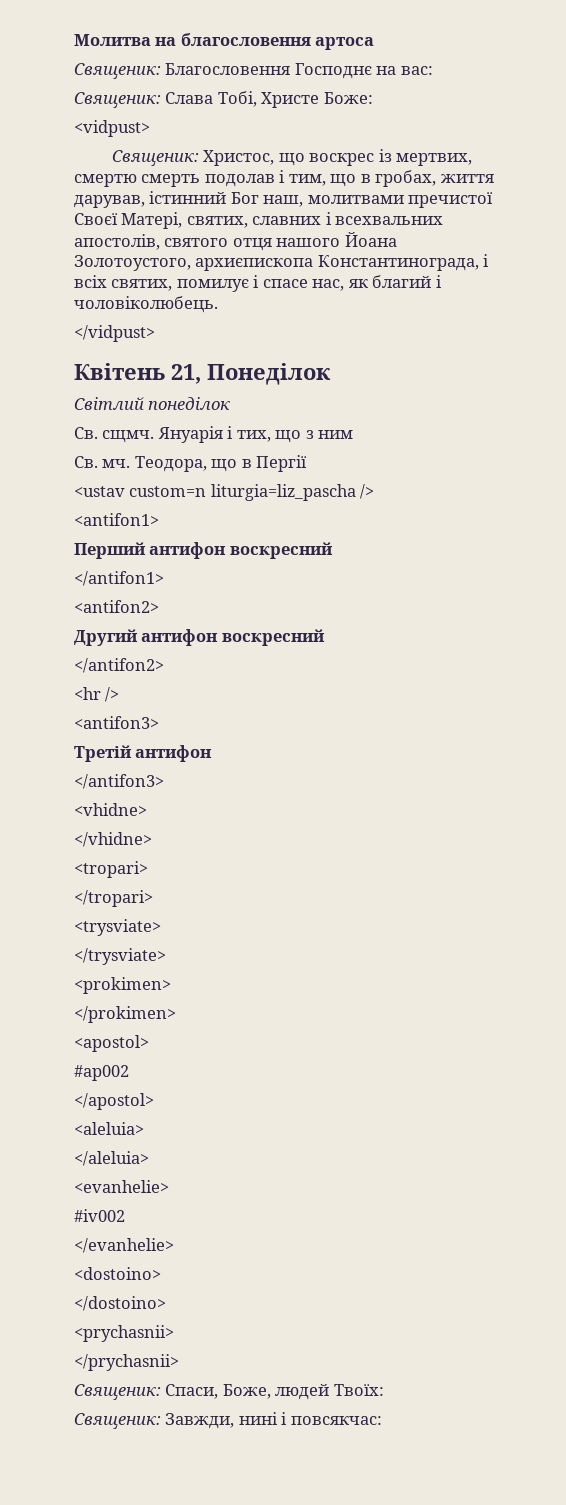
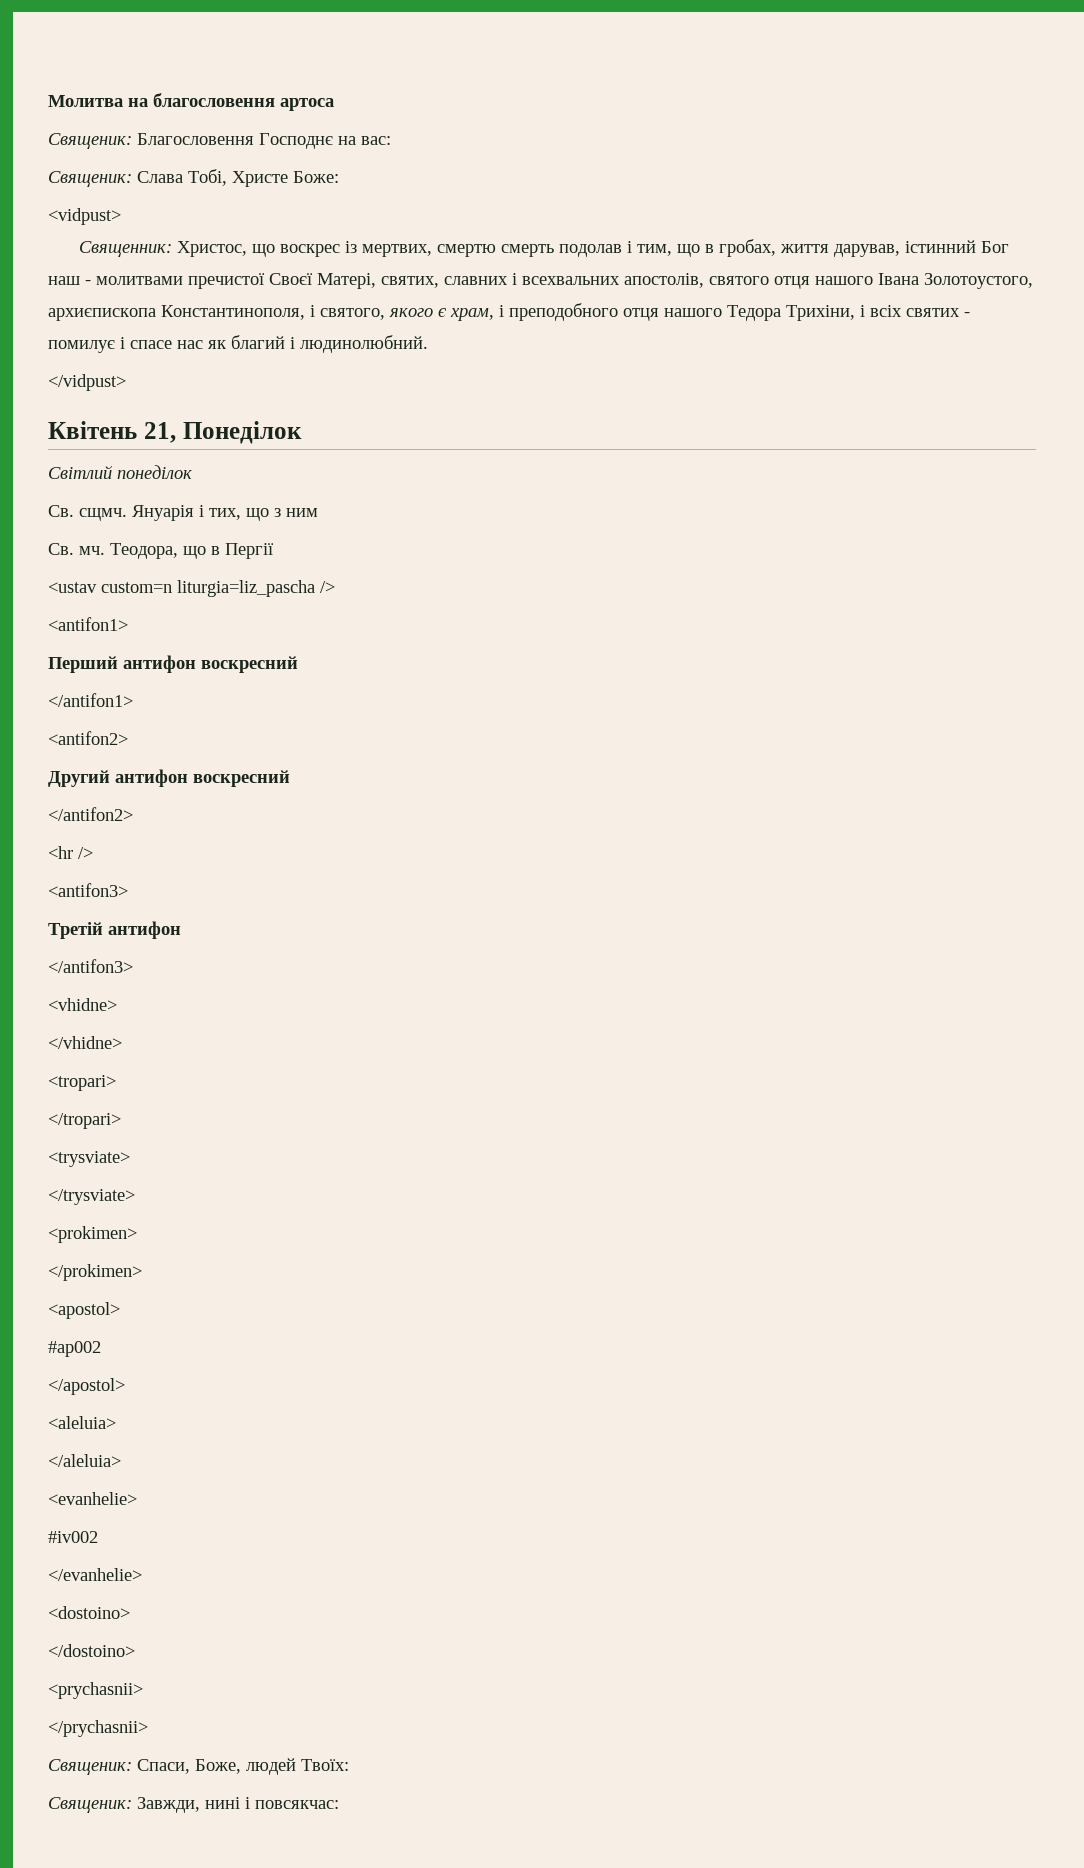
- Священик: Христос, що воскрес із мертвих, смертю смерть подолав і тим, що в гробах, життя дарував, істинний Бог наш, молитвами пречистої Своєї Матері, святих, славних і всехвальних апостолів, святого отця нашого Йоана Золотоустого, архиєпископа Константинограда, і всіх святих, помилує і спасе нас, як благий і чоловіколюбець.
+ Священник: Христос, що воскрес із мертвих, смертю смерть подолав і тим, що в гробах, життя дарував, істинний Бог наш - молитвами пречистої Своєї Матері, святих, славних і всехвальних апостолів, святого отця нашого Івана Золотоустого, архиєпископа Константинополя, і святого, якого є храм, і преподобного отця нашого Тедора Трихіни, і всіх святих - помилує і спасе нас як благий і людинолюбний.

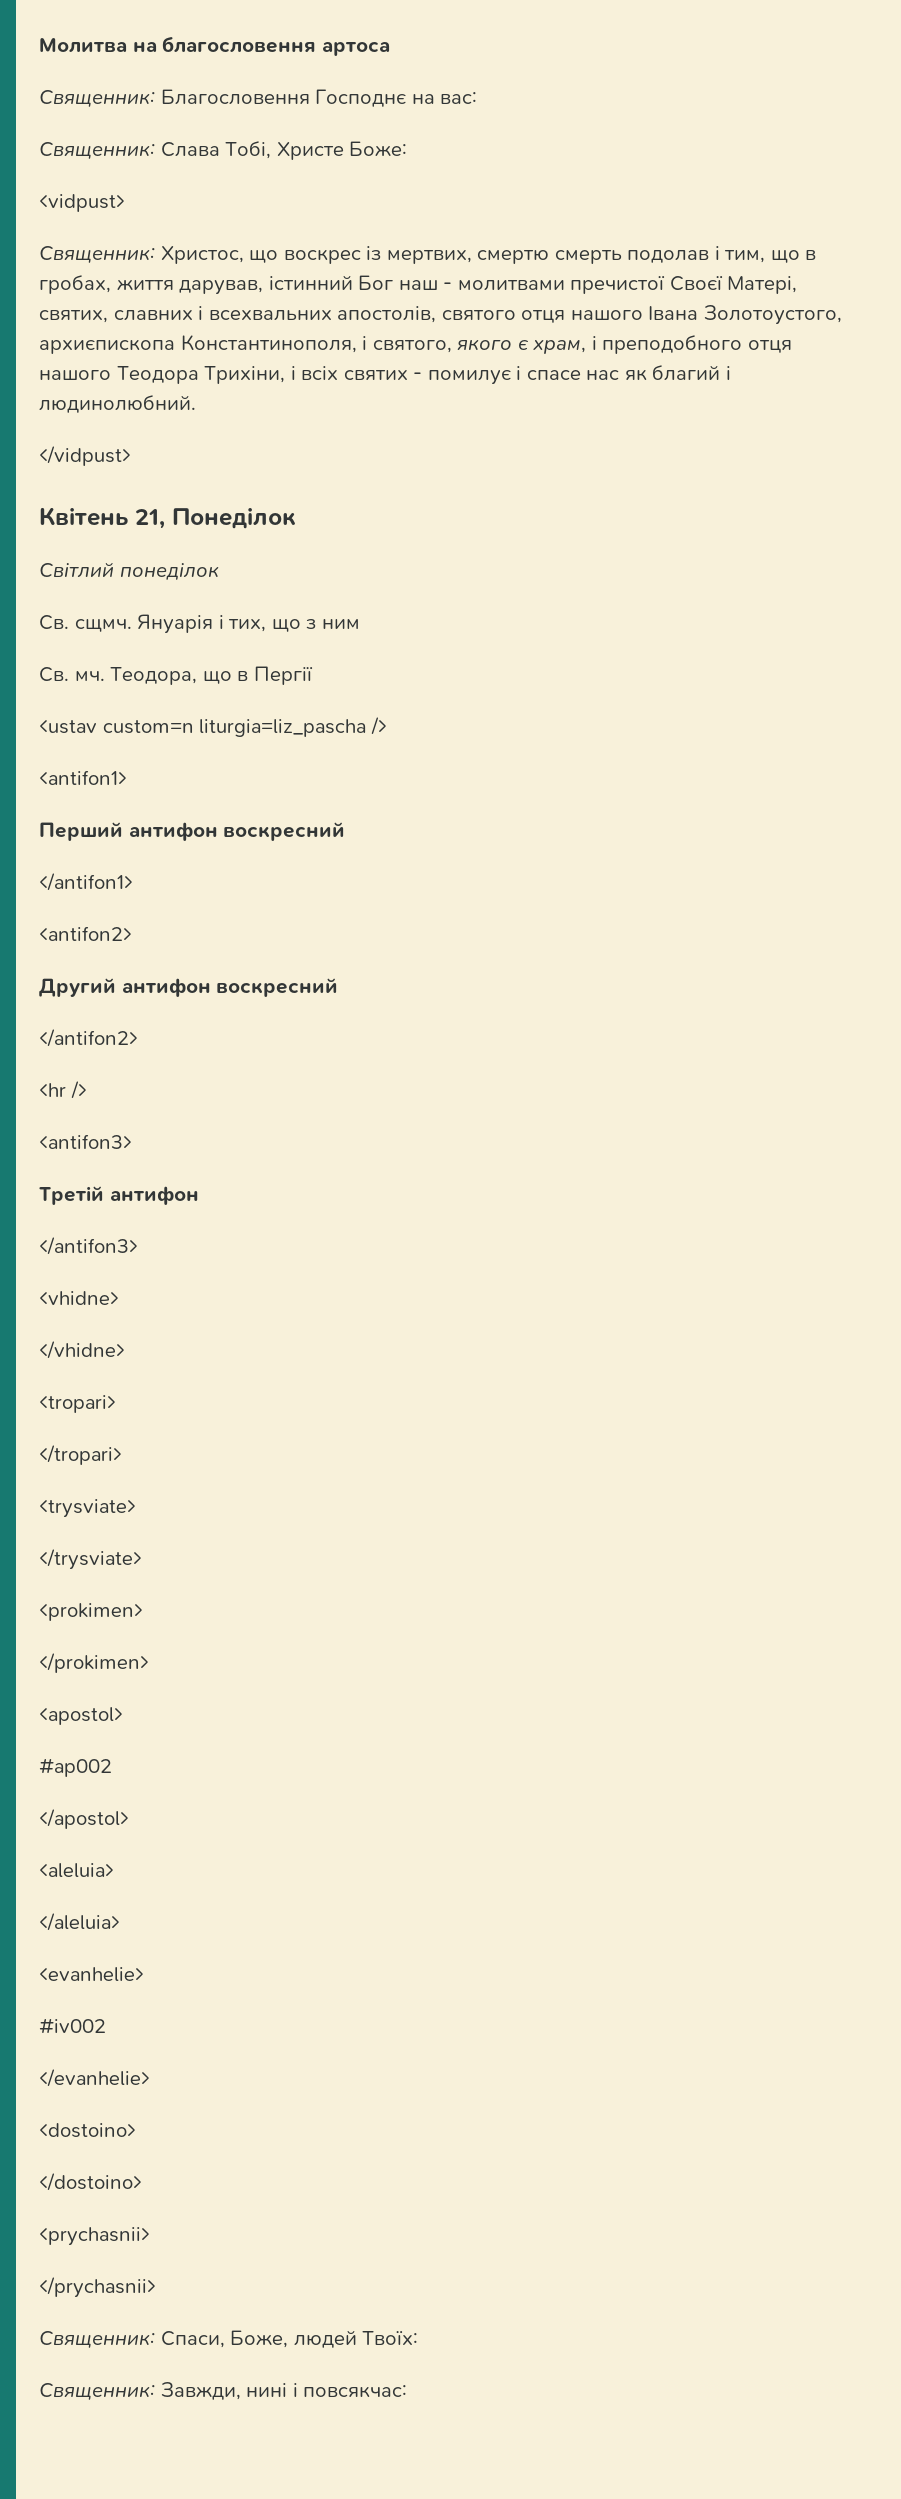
- Священик: Благословення Господнє на вас:
+ Священник: Благословення Господнє на вас:
- Священик: Слава Тобі, Христе Боже:
+ Священник: Слава Тобі, Христе Боже:
- Священник: Христос, що воскрес із мертвих, смертю смерть подолав і тим, що в гробах, життя дарував, істинний Бог наш - молитвами пречистої Своєї Матері, святих, славних і всехвальних апостолів, святого отця нашого Івана Золотоустого, архиєпископа Константинополя, і святого, якого є храм, і преподобного отця нашого Тедора Трихіни, і всіх святих - помилує і спасе нас як благий і людинолюбний.
+ Священник: Христос, що воскрес із мертвих, смертю смерть подолав і тим, що в гробах, життя дарував, істинний Бог наш - молитвами пречистої Своєї Матері, святих, славних і всехвальних апостолів, святого отця нашого Івана Золотоустого, архиєпископа Константинополя, і святого, якого є храм, і преподобного отця нашого Теодора Трихіни, і всіх святих - помилує і спасе нас як благий і людинолюбний.
- Священик: Спаси, Боже, людей Твоїх:
+ Священник: Спаси, Боже, людей Твоїх:
- Священик: Завжди, нині і повсякчас:
+ Священник: Завжди, нині і повсякчас:

